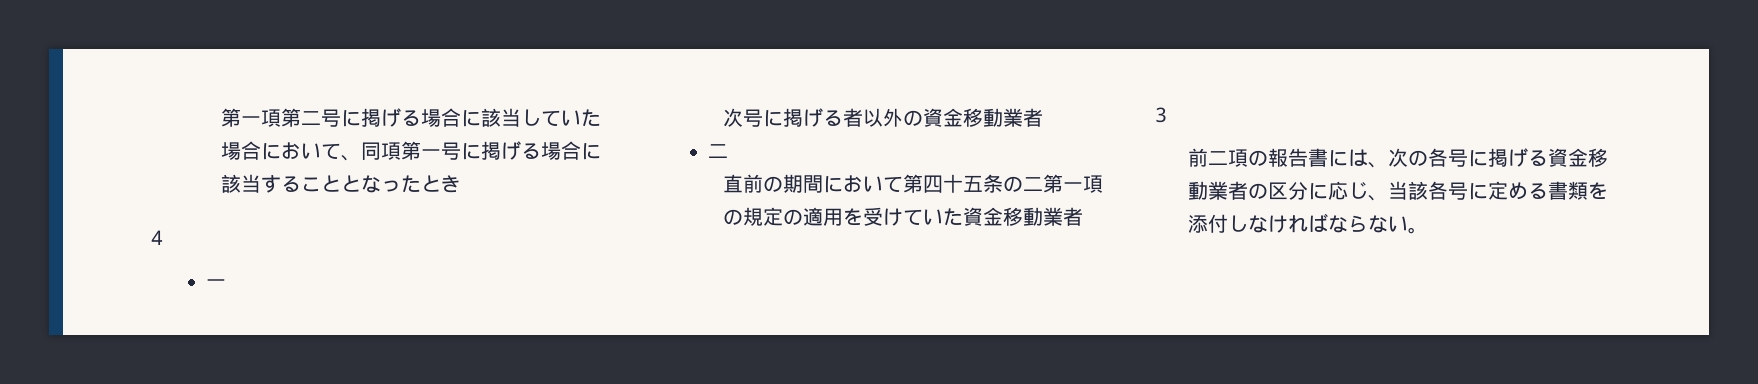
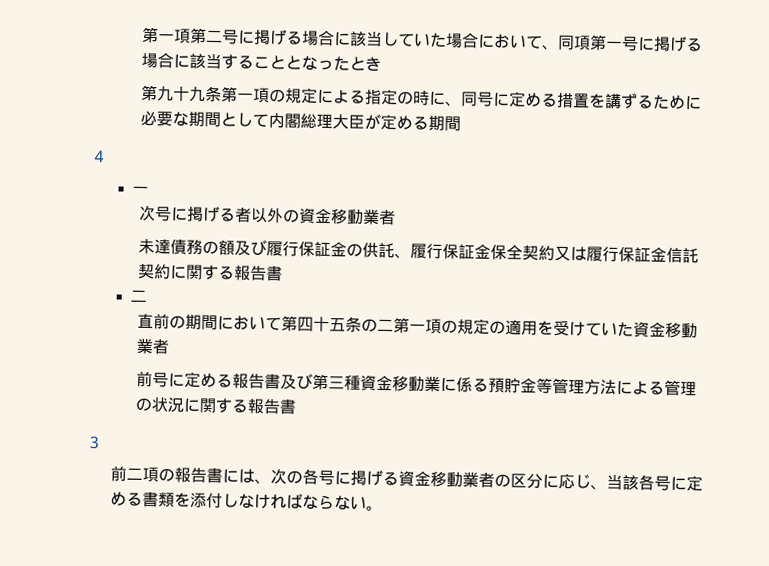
+ 第九十九条第一項の規定による指定の時に、同号に定める措置を講ずるために必要な期間として内閣総理大臣が定める期間
+ 未達債務の額及び履行保証金の供託、履行保証金保全契約又は履行保証金信託契約に関する報告書
+ 前号に定める報告書及び第三種資金移動業に係る預貯金等管理方法による管理の状況に関する報告書

